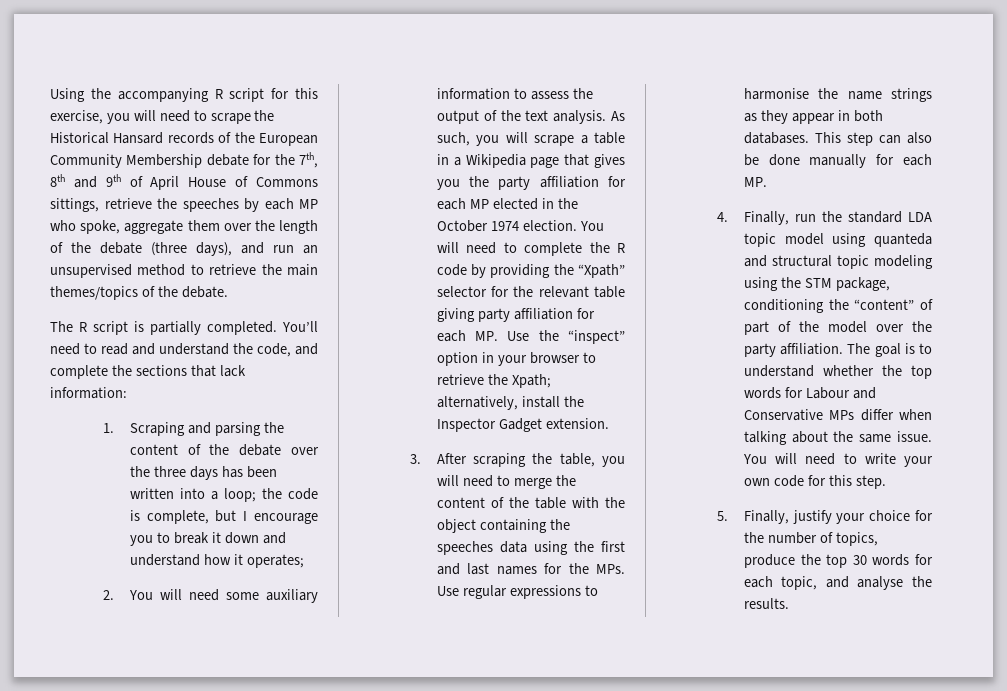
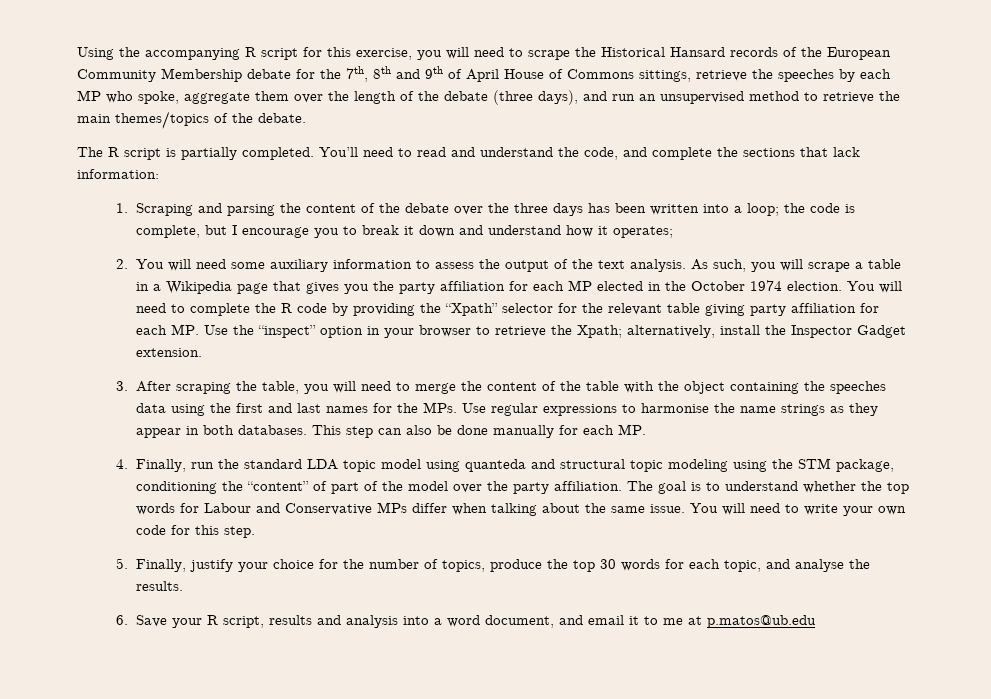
+ 6. Save your R script, results and analysis into a word document, and email it to me at p.matos@ub.edu

